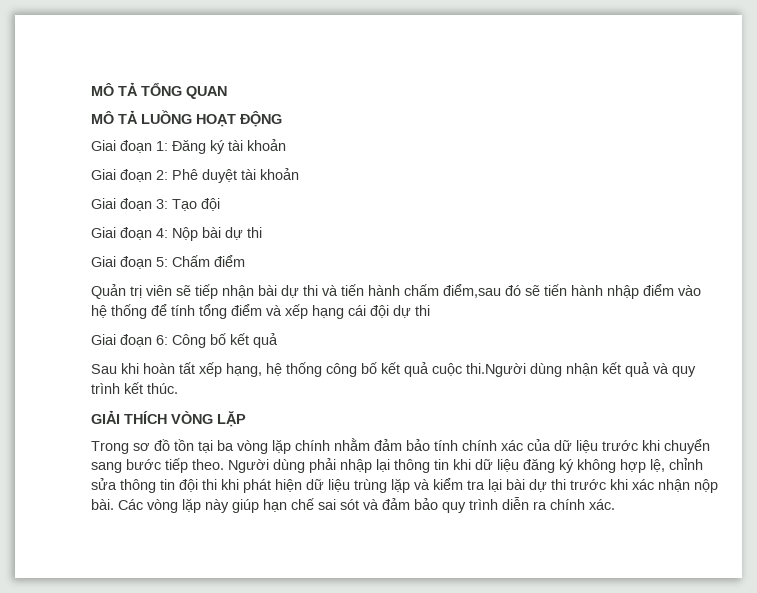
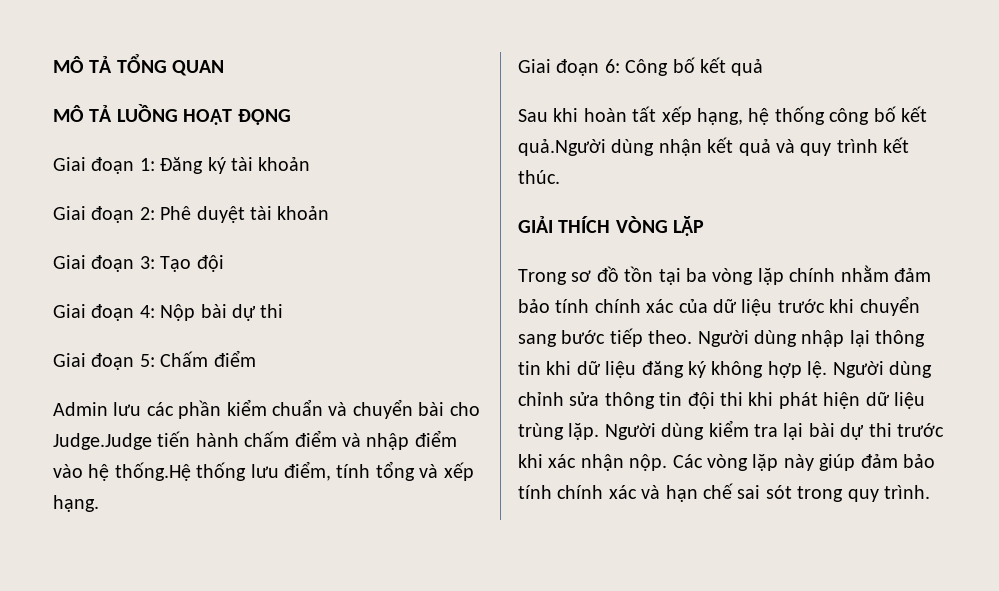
- Quản trị viên sẽ tiếp nhận bài dự thi và tiến hành chấm điểm,sau đó sẽ tiến hành nhập điểm vào hệ thống để tính tổng điểm và xếp hạng cái đội dự thi
+ Admin lưu các phần kiểm chuẩn và chuyển bài cho Judge.Judge tiến hành chấm điểm và nhập điểm vào hệ thống.Hệ thống lưu điểm, tính tổng và xếp hạng.
- Sau khi hoàn tất xếp hạng, hệ thống công bố kết quả cuộc thi.Người dùng nhận kết quả và quy trình kết thúc.
+ Sau khi hoàn tất xếp hạng, hệ thống công bố kết quả.Người dùng nhận kết quả và quy trình kết thúc.
- Người dùng phải nhập lại thông tin khi dữ liệu đăng ký không hợp lệ, chỉnh sửa thông tin đội thi khi phát hiện dữ liệu trùng lặp và kiểm tra lại bài dự thi trước khi xác nhận nộp bài.
+ Người dùng nhập lại thông tin khi dữ liệu đăng ký không hợp lệ. Người dùng chỉnh sửa thông tin đội thi khi phát hiện dữ liệu trùng lặp. Người dùng kiểm tra lại bài dự thi trước khi xác nhận nộp.
- Các vòng lặp này giúp hạn chế sai sót và đảm bảo quy trình diễn ra chính xác.
+ Các vòng lặp này giúp đảm bảo tính chính xác và hạn chế sai sót trong quy trình.

